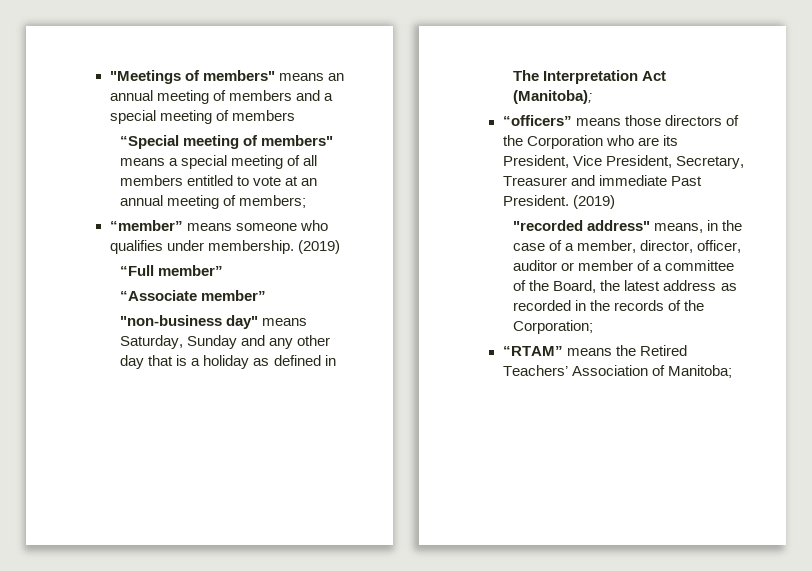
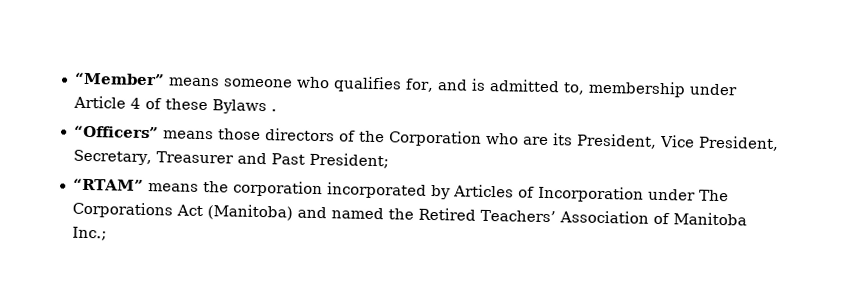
- "Meetings of members" means an annual meeting of members and a special meeting of members
- “Special meeting of members" means a special meeting of all members entitled to vote at an annual meeting of members;
- “member” means someone who qualifies under membership. (2019)
- “Full member”
- “Associate member”
- "non-business day" means Saturday, Sunday and any other day that is a holiday as defined in The Interpretation Act (Manitoba);
- “officers” means those directors of the Corporation who are its President, Vice President, Secretary, Treasurer and immediate Past President. (2019)
- "recorded address" means, in the case of a member, director, officer, auditor or member of a committee of the Board, the latest address as recorded in the records of the Corporation;
- “RTAM” means the Retired Teachers’ Association of Manitoba;
+ “Member” means someone who qualifies for, and is admitted to, membership under Article 4 of these Bylaws .
+ “Officers” means those directors of the Corporation who are its President, Vice President, Secretary, Treasurer and Past President;
+ “RTAM” means the corporation incorporated by Articles of Incorporation under The Corporations Act (Manitoba) and named the Retired Teachers’ Association of Manitoba Inc.;

